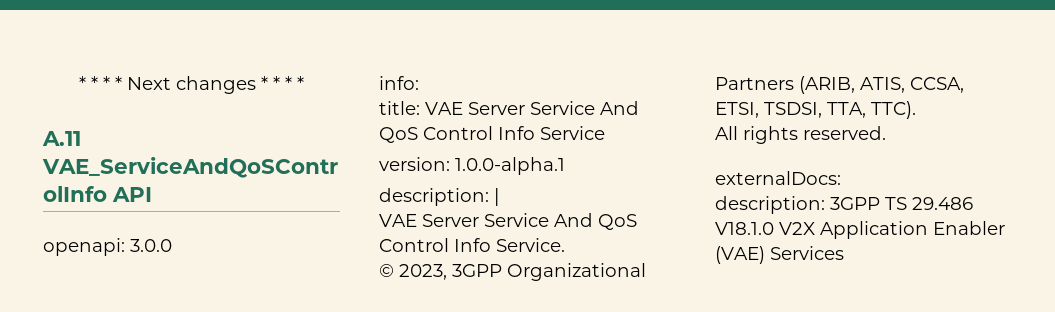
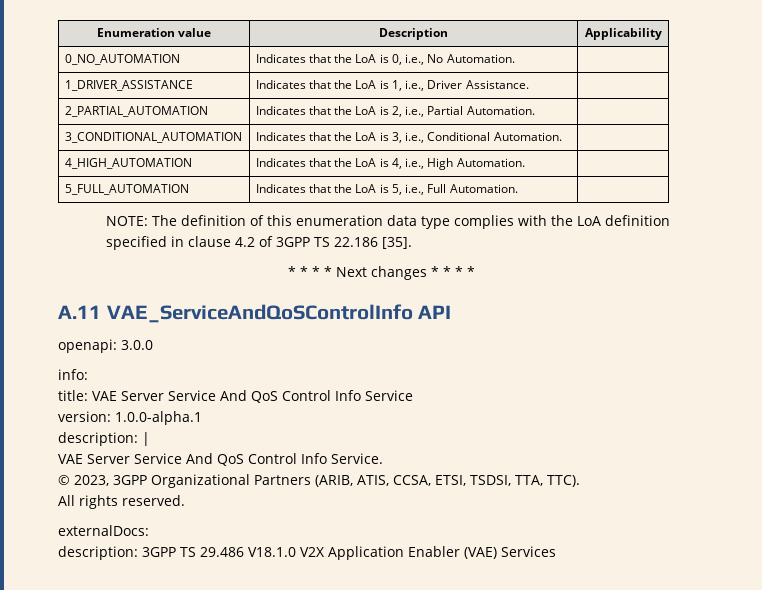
+ Enumeration value | Description | Applicability
+ 0_NO_AUTOMATION | Indicates that the LoA is 0, i.e., No Automation. |
+ 1_DRIVER_ASSISTANCE | Indicates that the LoA is 1, i.e., Driver Assistance. |
+ 2_PARTIAL_AUTOMATION | Indicates that the LoA is 2, i.e., Partial Automation. |
+ 3_CONDITIONAL_AUTOMATION | Indicates that the LoA is 3, i.e., Conditional Automation. |
+ 4_HIGH_AUTOMATION | Indicates that the LoA is 4, i.e., High Automation. |
+ 5_FULL_AUTOMATION | Indicates that the LoA is 5, i.e., Full Automation. |
+ NOTE: The definition of this enumeration data type complies with the LoA definition specified in clause 4.2 of 3GPP TS 22.186 [35].

